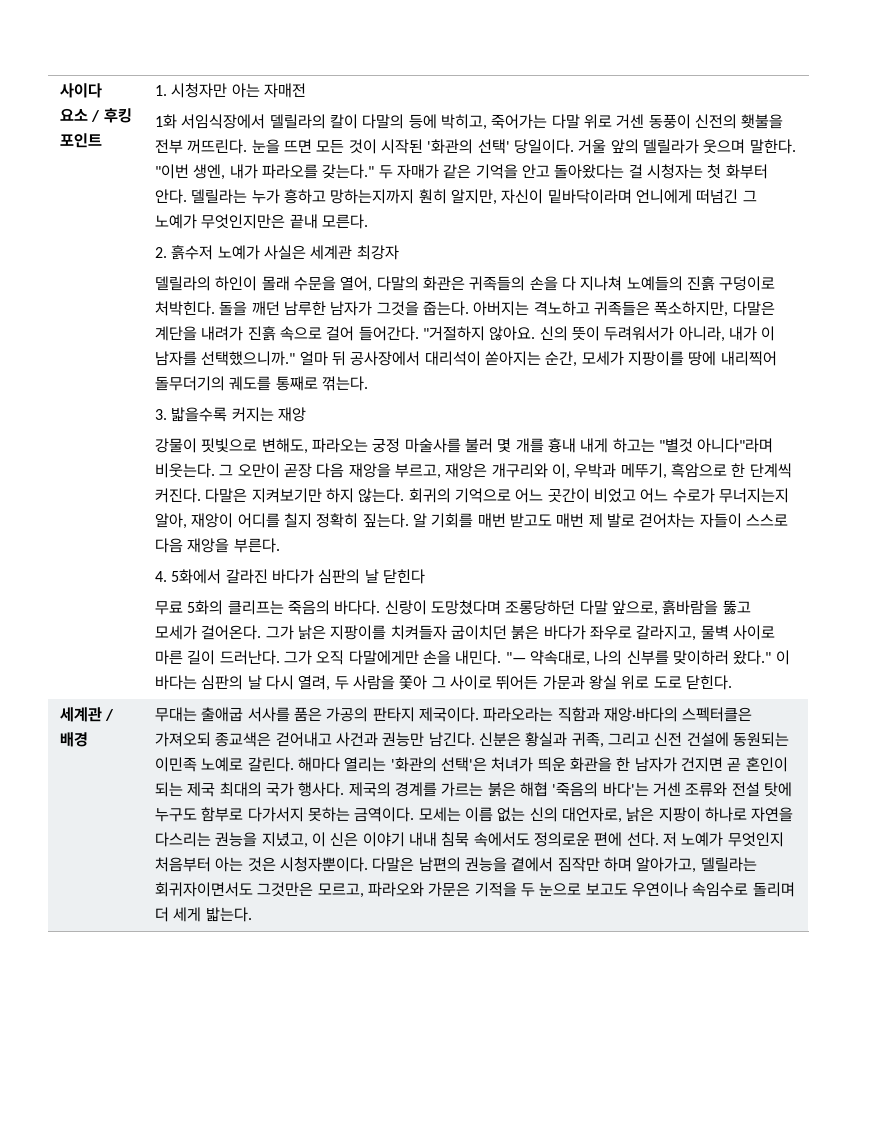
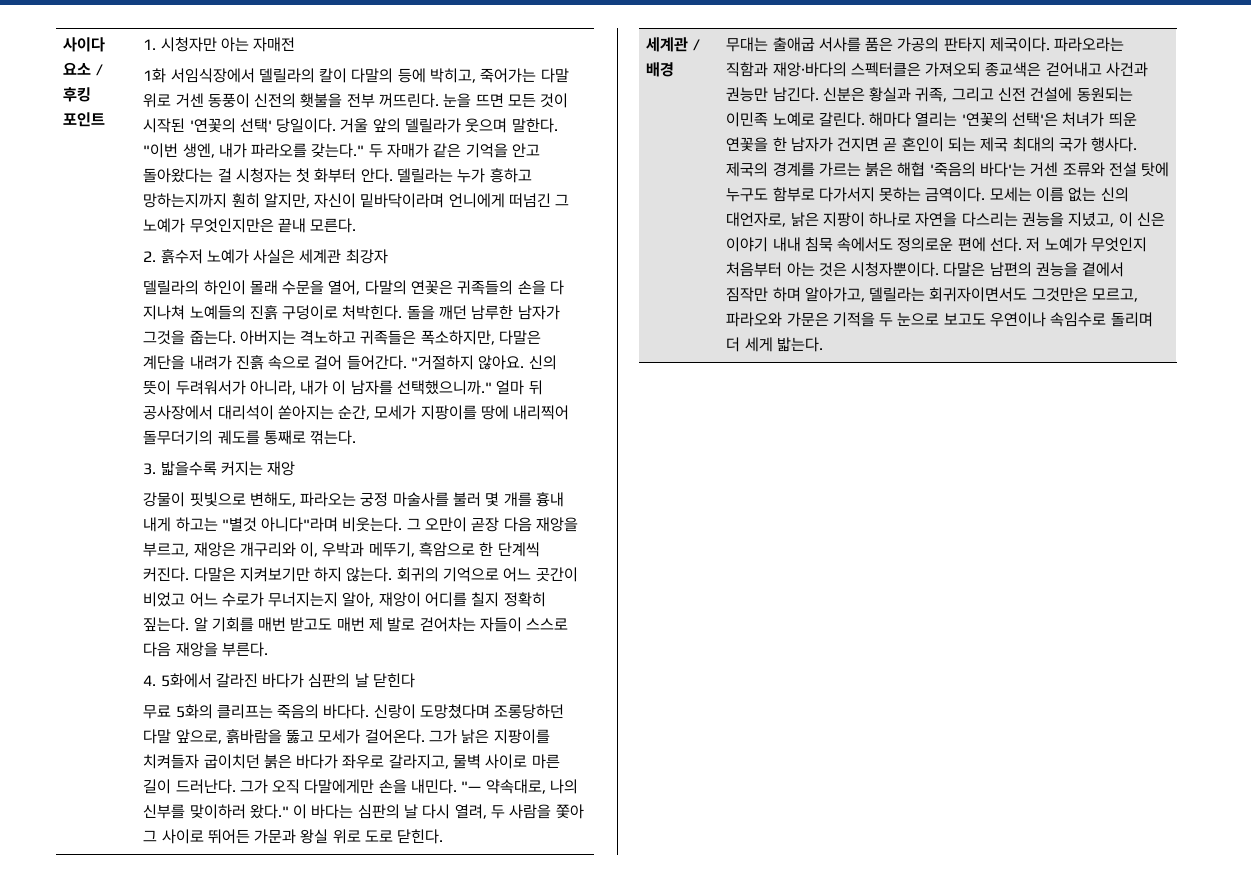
- 눈을 뜨면 모든 것이 시작된 '화관의 선택' 당일이다.
+ 눈을 뜨면 모든 것이 시작된 '연꽃의 선택' 당일이다.
- 델릴라의 하인이 몰래 수문을 열어, 다말의 화관은 귀족들의 손을 다 지나쳐 노예들의 진흙 구덩이로 처박힌다.
+ 델릴라의 하인이 몰래 수문을 열어, 다말의 연꽃은 귀족들의 손을 다 지나쳐 노예들의 진흙 구덩이로 처박힌다.
- 해마다 열리는 '화관의 선택'은 처녀가 띄운 화관을 한 남자가 건지면 곧 혼인이 되는 제국 최대의 국가 행사다.
+ 해마다 열리는 '연꽃의 선택'은 처녀가 띄운 연꽃을 한 남자가 건지면 곧 혼인이 되는 제국 최대의 국가 행사다.

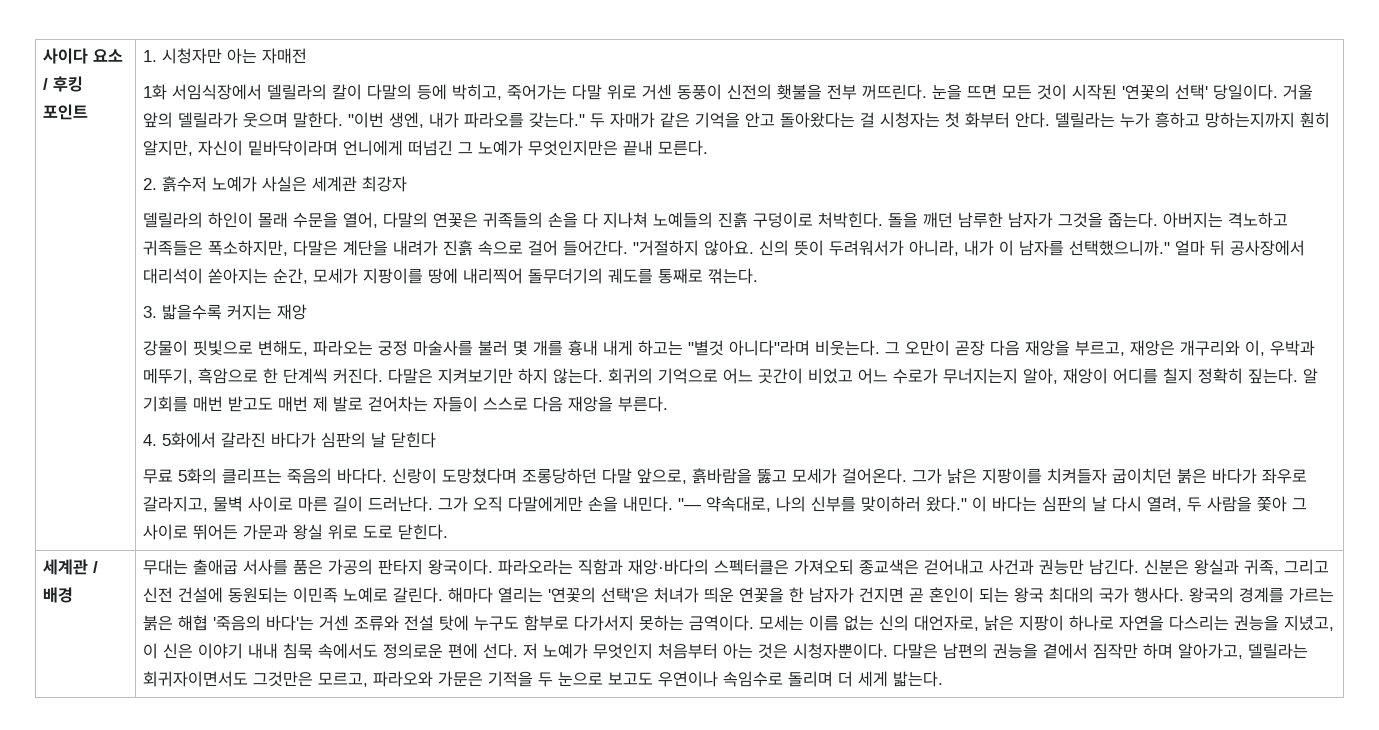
- 무대는 출애굽 서사를 품은 가공의 판타지 제국이다.
+ 무대는 출애굽 서사를 품은 가공의 판타지 왕국이다.
- 신분은 황실과 귀족, 그리고 신전 건설에 동원되는 이민족 노예로 갈린다.
+ 신분은 왕실과 귀족, 그리고 신전 건설에 동원되는 이민족 노예로 갈린다.
- 해마다 열리는 '연꽃의 선택'은 처녀가 띄운 연꽃을 한 남자가 건지면 곧 혼인이 되는 제국 최대의 국가 행사다.
+ 해마다 열리는 '연꽃의 선택'은 처녀가 띄운 연꽃을 한 남자가 건지면 곧 혼인이 되는 왕국 최대의 국가 행사다.
- 제국의 경계를 가르는 붉은 해협 '죽음의 바다'는 거센 조류와 전설 탓에 누구도 함부로 다가서지 못하는 금역이다.
+ 왕국의 경계를 가르는 붉은 해협 '죽음의 바다'는 거센 조류와 전설 탓에 누구도 함부로 다가서지 못하는 금역이다.

